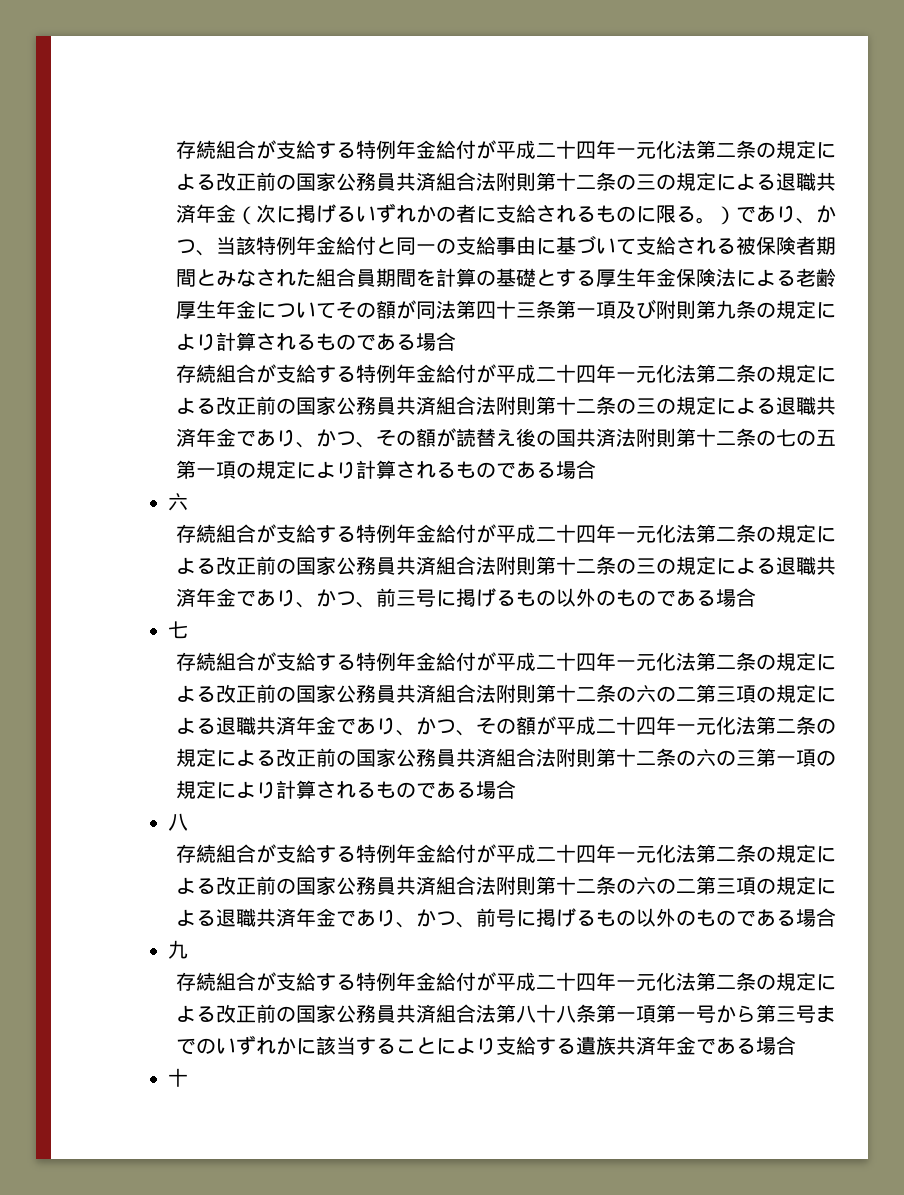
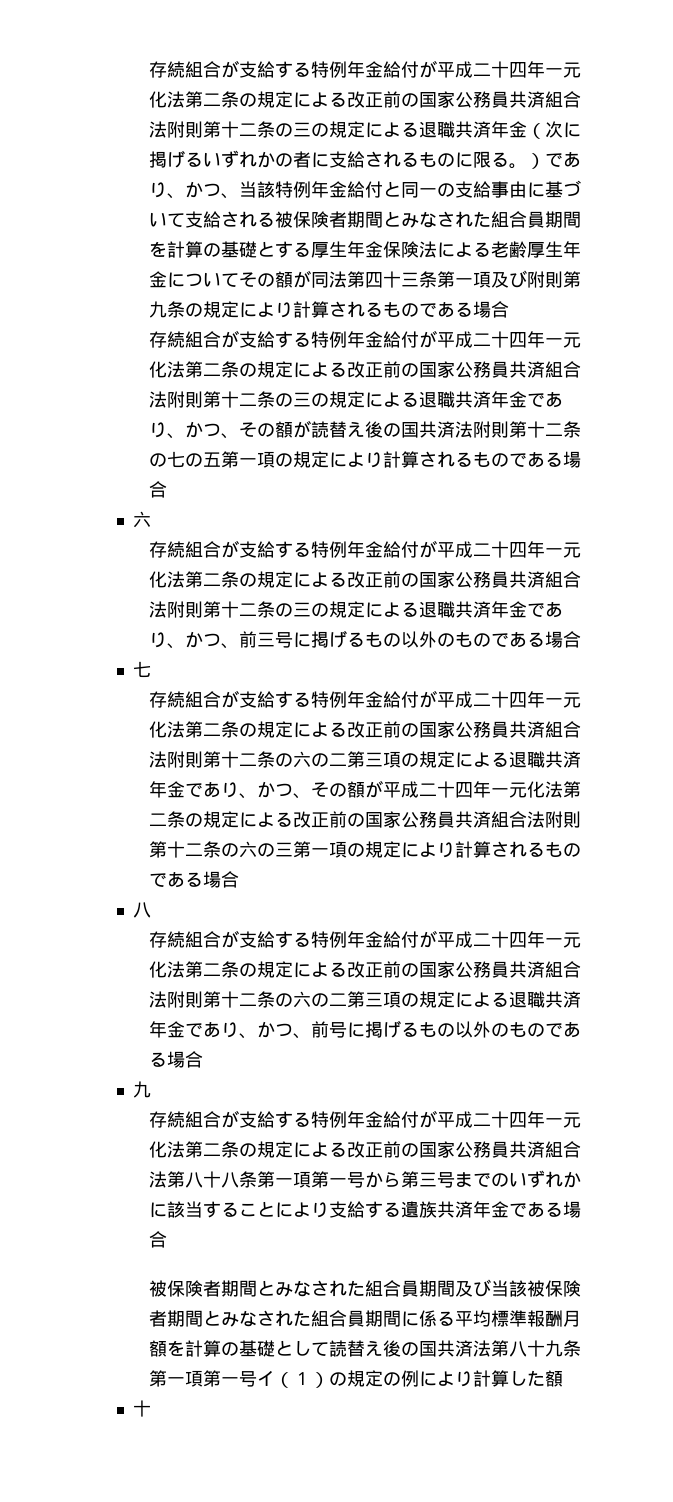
+ 被保険者期間とみなされた組合員期間及び当該被保険者期間とみなされた組合員期間に係る平均標準報酬月額を計算の基礎として読替え後の国共済法第八十九条第一項第一号イ（１）の規定の例により計算した額

